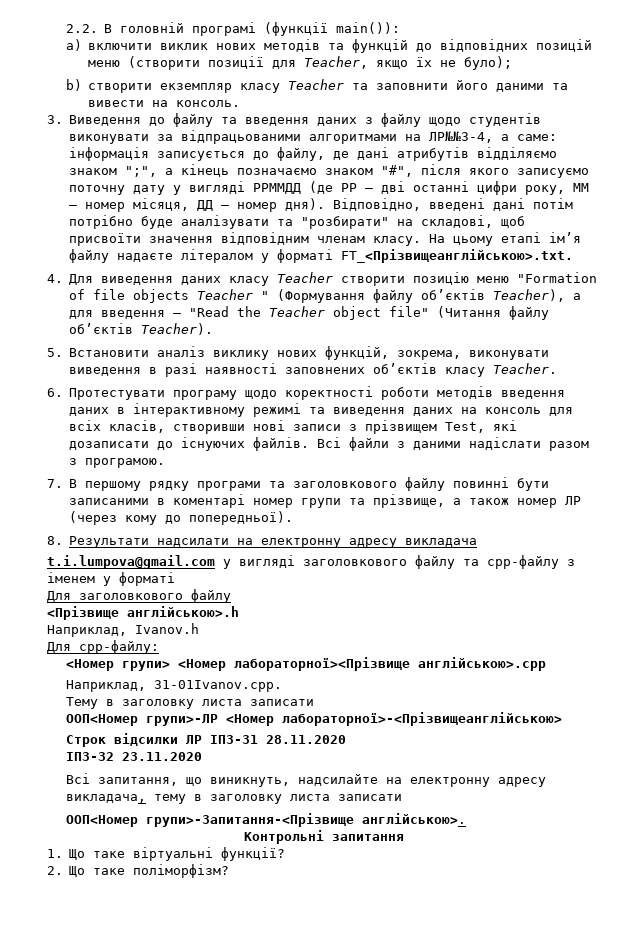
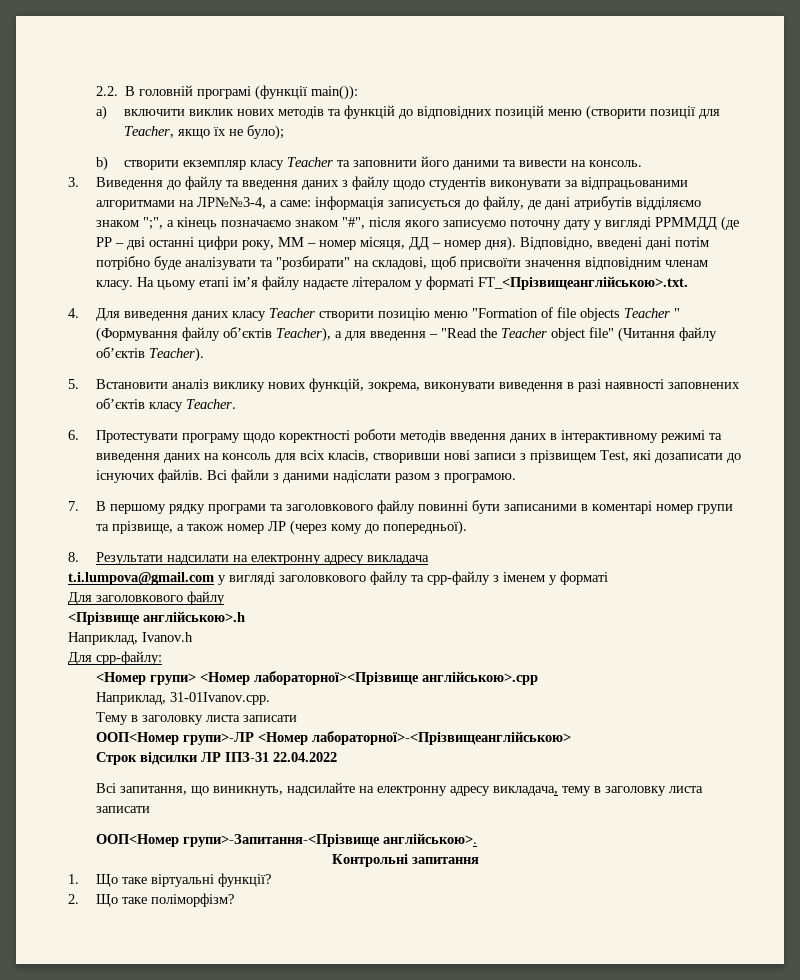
- Строк відсилки ЛР ІПЗ-31 28.11.2020
- ІПЗ-32 23.11.2020
+ Строк відсилки ЛР ІПЗ-31 22.04.2022

